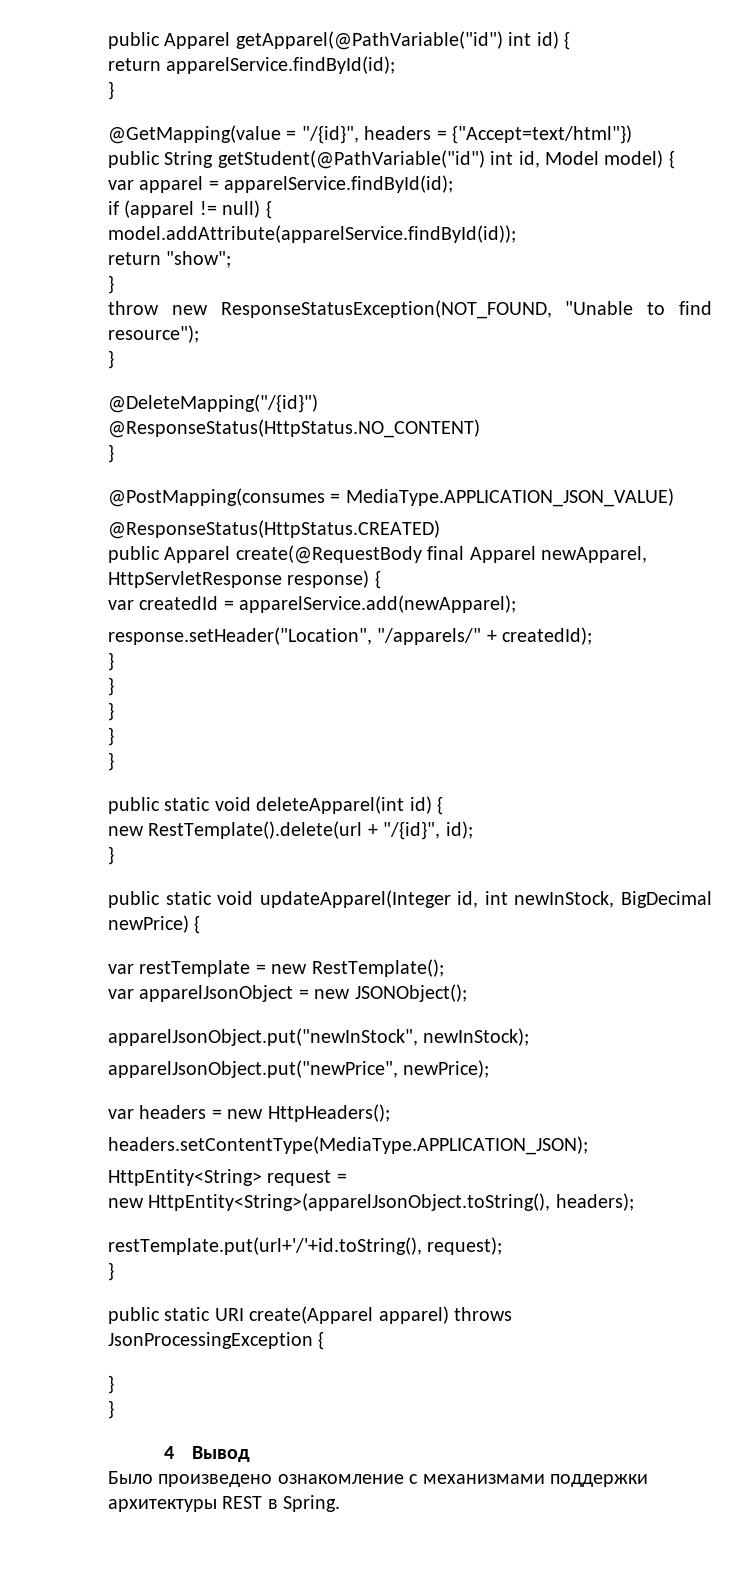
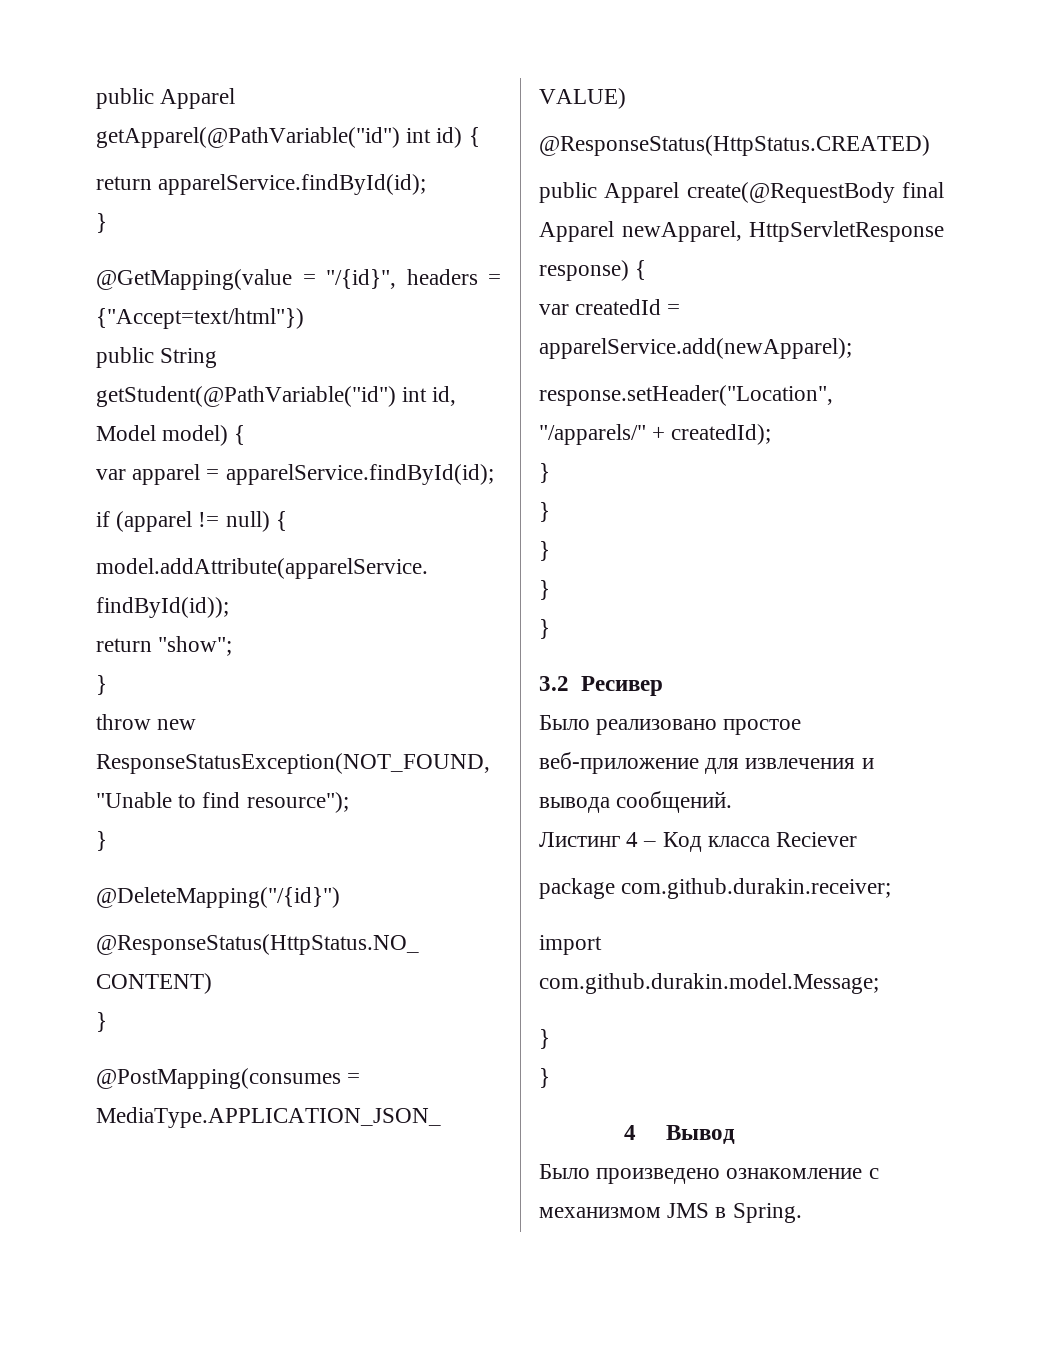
- public static void deleteApparel(int id) {
- new RestTemplate().delete(url + "/{id}", id);
- }
- public static void updateApparel(Integer id, int newInStock, BigDecimal newPrice) {
- var restTemplate = new RestTemplate();
- var apparelJsonObject = new JSONObject();
- apparelJsonObject.put("newInStock", newInStock);
- apparelJsonObject.put("newPrice", newPrice);
- var headers = new HttpHeaders();
- headers.setContentType(MediaType.APPLICATION_JSON);
- HttpEntity<String> request =
- new HttpEntity<String>(apparelJsonObject.toString(), headers);
- restTemplate.put(url+'/'+id.toString(), request);
- }
- public static URI create(Apparel apparel) throws JsonProcessingException {
+ 3.2 Ресивер
+ Было реализовано простое веб-приложение для извлечения и вывода сообщений.
+ Листинг 4 – Код класса Reciever
+ package com.github.durakin.receiver;
+ import com.github.durakin.model.Message;
- Было произведено ознакомление с механизмами поддержки архитектуры REST в Spring.
+ Было произведено ознакомление с механизмом JMS в Spring.

